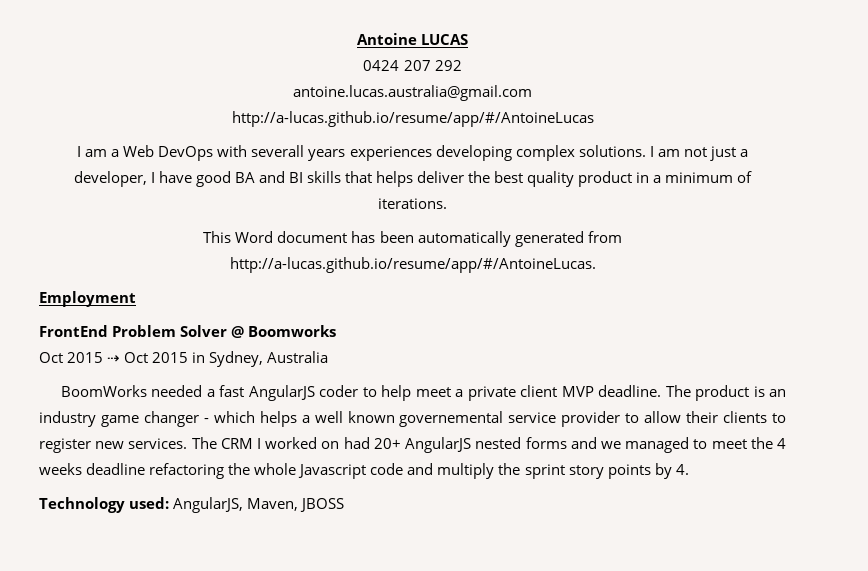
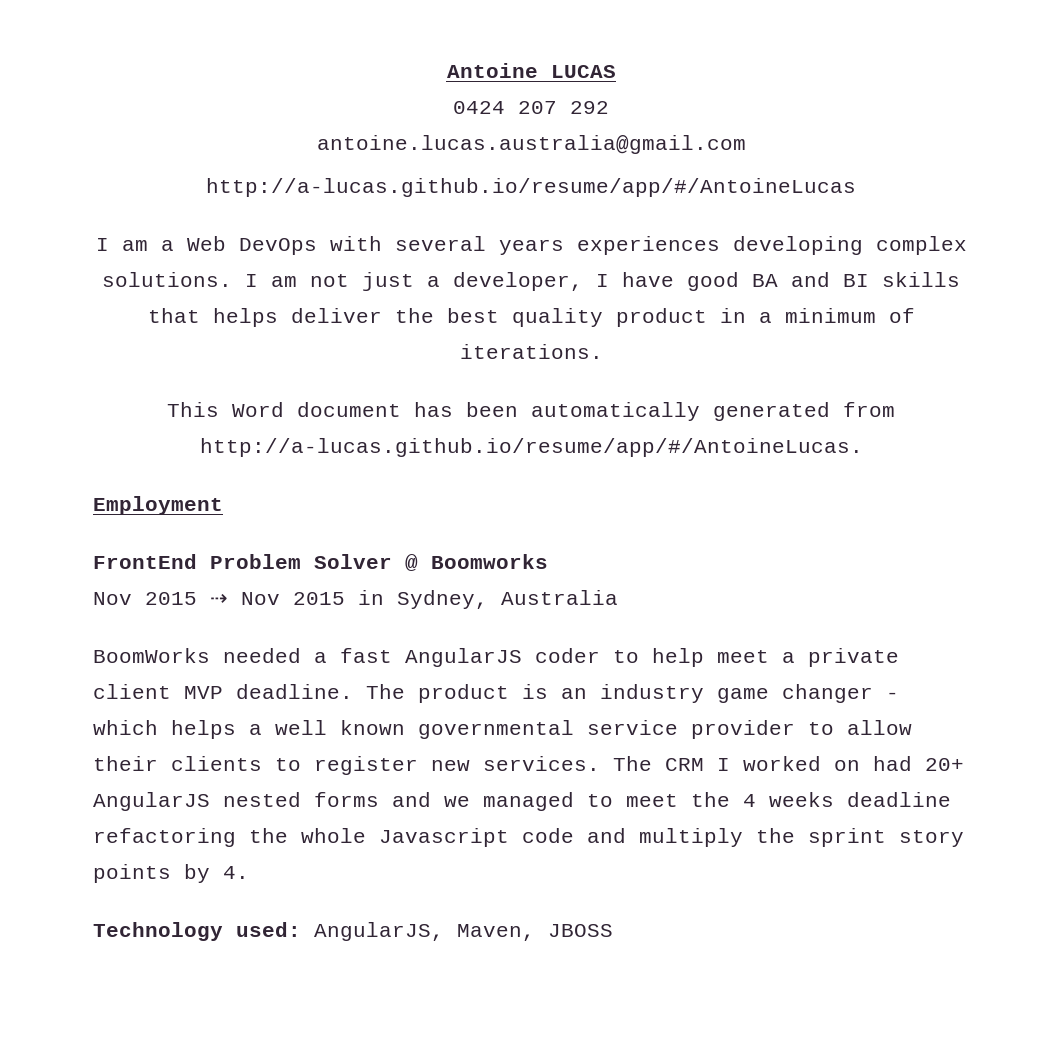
- I am a Web DevOps with severall years experiences developing complex solutions.
+ I am a Web DevOps with several years experiences developing complex solutions.
- Oct 2015 ⇢ Oct 2015 in Sydney, Australia
+ Nov 2015 ⇢ Nov 2015 in Sydney, Australia
- The product is an industry game changer - which helps a well known governemental service provider to allow their clients to register new services.
+ The product is an industry game changer - which helps a well known governmental service provider to allow their clients to register new services.

